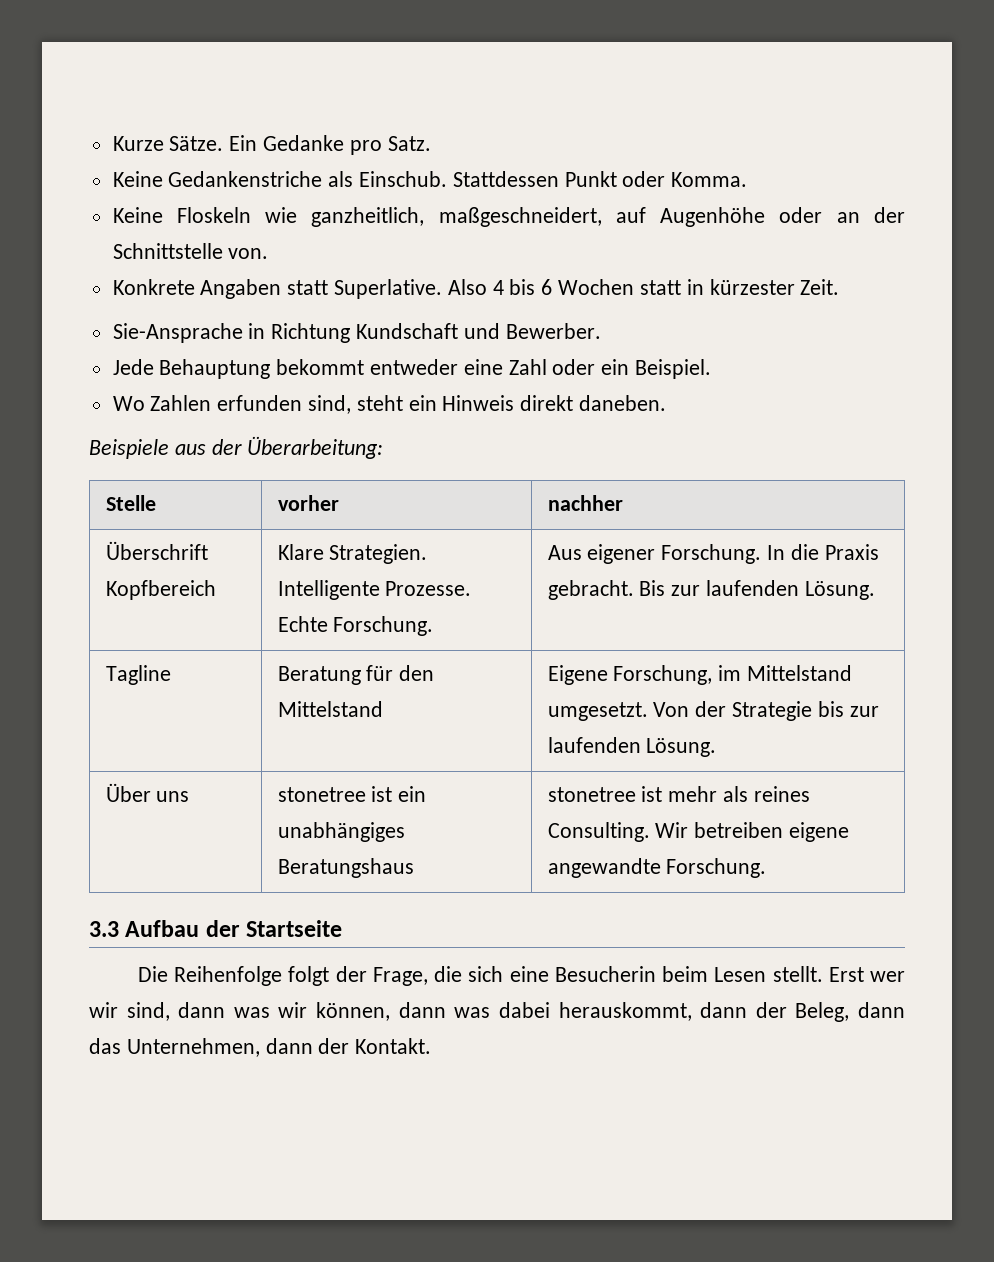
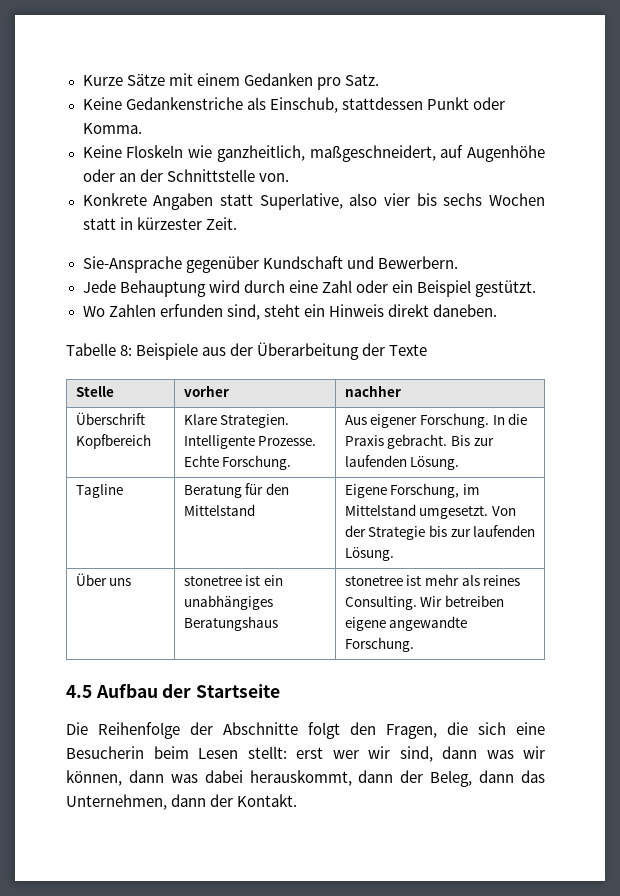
- Kurze Sätze. Ein Gedanke pro Satz.
+ Kurze Sätze mit einem Gedanken pro Satz.
- Keine Gedankenstriche als Einschub. Stattdessen Punkt oder Komma.
+ Keine Gedankenstriche als Einschub, stattdessen Punkt oder Komma.
- Konkrete Angaben statt Superlative. Also 4 bis 6 Wochen statt in kürzester Zeit.
+ Konkrete Angaben statt Superlative, also vier bis sechs Wochen statt in kürzester Zeit.
- Sie-Ansprache in Richtung Kundschaft und Bewerber.
+ Sie-Ansprache gegenüber Kundschaft und Bewerbern.
- Jede Behauptung bekommt entweder eine Zahl oder ein Beispiel.
+ Jede Behauptung wird durch eine Zahl oder ein Beispiel gestützt.
- Beispiele aus der Überarbeitung:
+ Tabelle 8: Beispiele aus der Überarbeitung der Texte
- 3.3 Aufbau der Startseite
+ 4.5 Aufbau der Startseite
- Die Reihenfolge folgt der Frage, die sich eine Besucherin beim Lesen stellt. Erst wer wir sind, dann was wir können, dann was dabei herauskommt, dann der Beleg, dann das Unternehmen, dann der Kontakt.
+ Die Reihenfolge der Abschnitte folgt den Fragen, die sich eine Besucherin beim Lesen stellt: erst wer wir sind, dann was wir können, dann was dabei herauskommt, dann der Beleg, dann das Unternehmen, dann der Kontakt.

